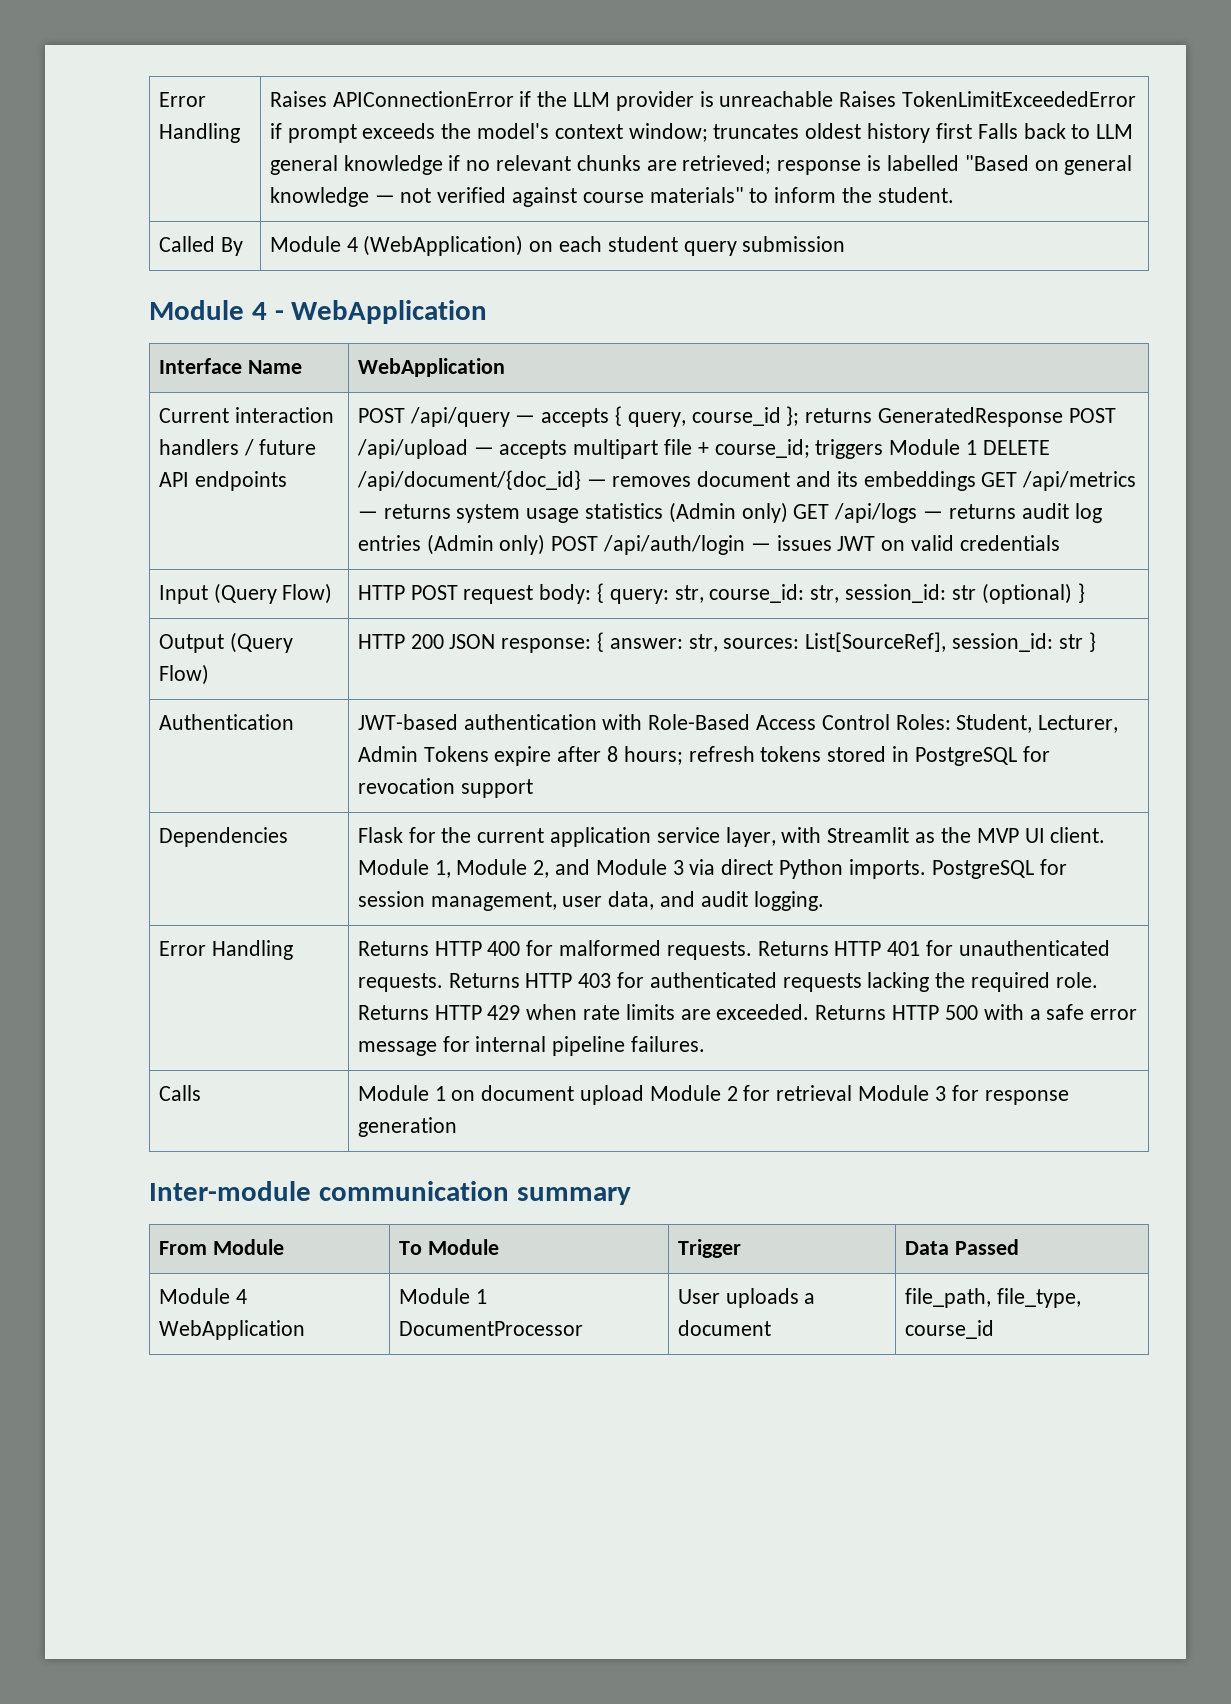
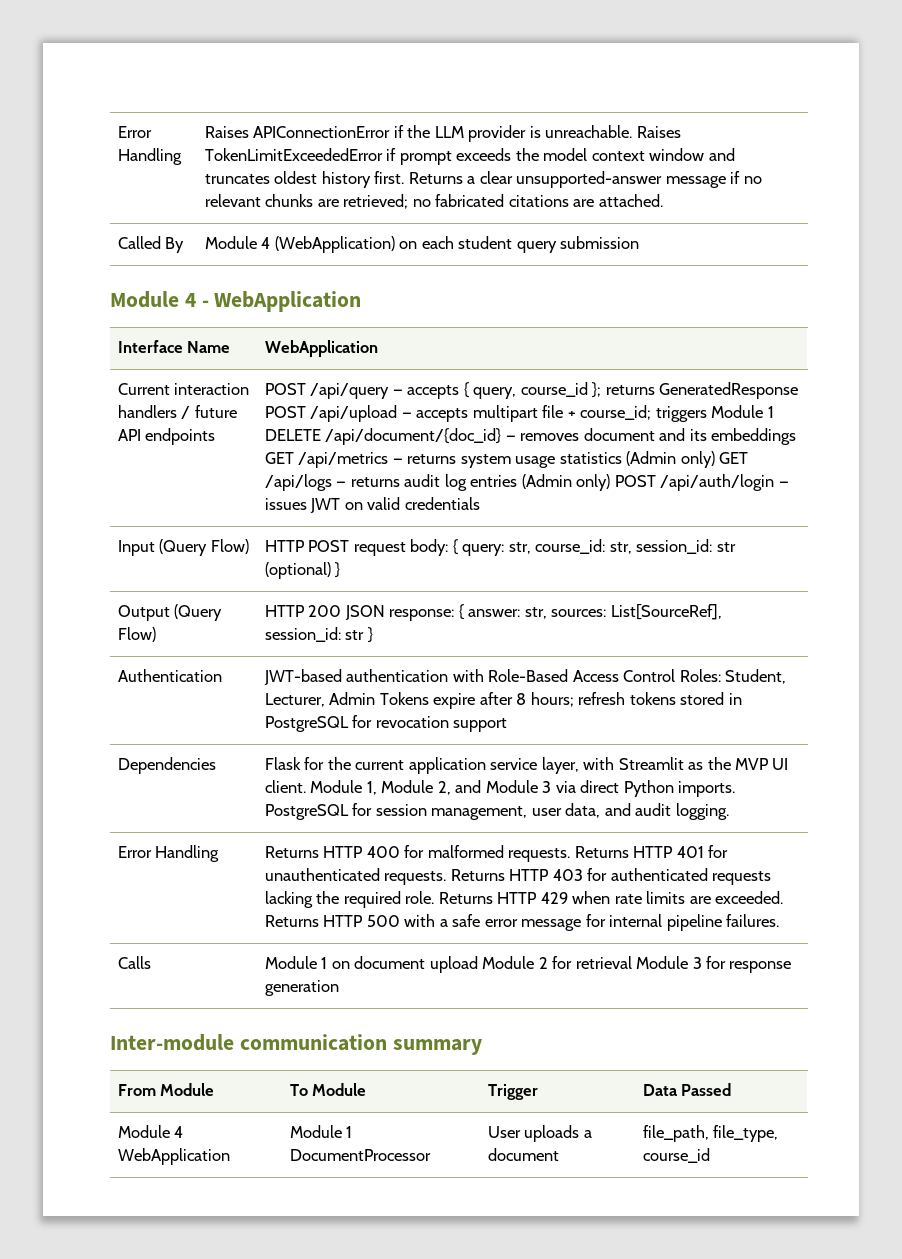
- Raises APIConnectionError if the LLM provider is unreachable Raises TokenLimitExceededError if prompt exceeds the model's context window; truncates oldest history first Falls back to LLM general knowledge if no relevant chunks are retrieved; response is labelled "Based on general knowledge — not verified against course materials" to inform the student.
+ Raises APIConnectionError if the LLM provider is unreachable. Raises TokenLimitExceededError if prompt exceeds the model context window and truncates oldest history first. Returns a clear unsupported-answer message if no relevant chunks are retrieved; no fabricated citations are attached.

